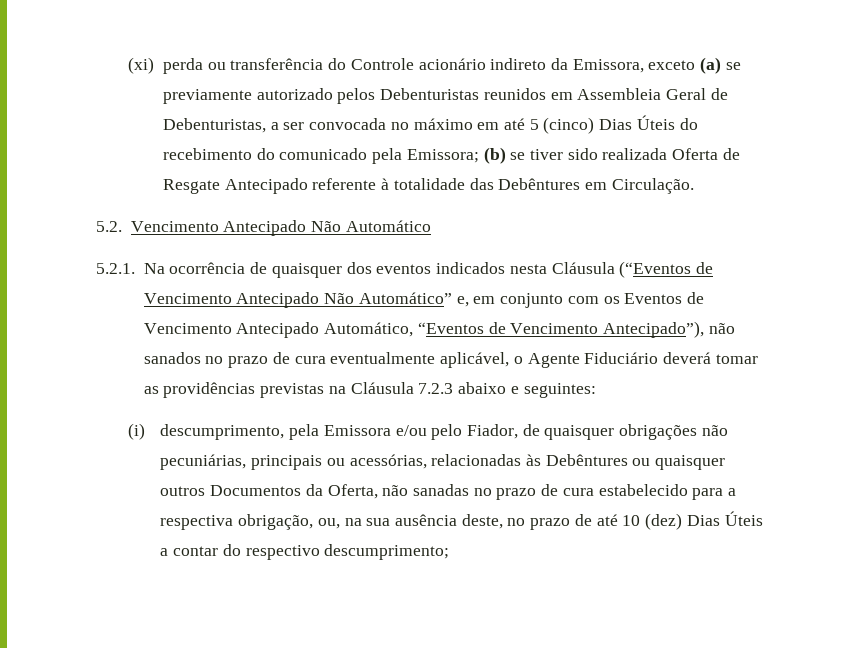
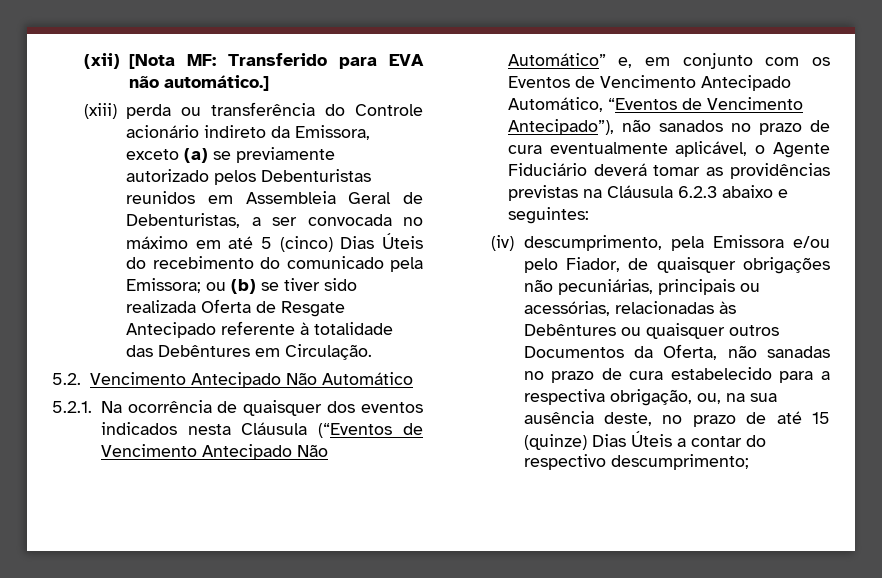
- (xi) perda ou transferência do Controle acionário indireto da Emissora, exceto (a) se previamente autorizado pelos Debenturistas reunidos em Assembleia Geral de Debenturistas, a ser convocada no máximo em até 5 (cinco) Dias Úteis do recebimento do comunicado pela Emissora; (b) se tiver sido realizada Oferta de Resgate Antecipado referente à totalidade das Debêntures em Circulação.
+ (xii) [Nota MF: Transferido para EVA não automático.]
+ (xiii) perda ou transferência do Controle acionário indireto da Emissora, exceto (a) se previamente autorizado pelos Debenturistas reunidos em Assembleia Geral de Debenturistas, a ser convocada no máximo em até 5 (cinco) Dias Úteis do recebimento do comunicado pela Emissora; ou (b) se tiver sido realizada Oferta de Resgate Antecipado referente à totalidade das Debêntures em Circulação.
- 5.2.1. Na ocorrência de quaisquer dos eventos indicados nesta Cláusula (“Eventos de Vencimento Antecipado Não Automático” e, em conjunto com os Eventos de Vencimento Antecipado Automático, “Eventos de Vencimento Antecipado”), não sanados no prazo de cura eventualmente aplicável, o Agente Fiduciário deverá tomar as providências previstas na Cláusula 7.2.3 abaixo e seguintes:
+ 5.2.1. Na ocorrência de quaisquer dos eventos indicados nesta Cláusula (“Eventos de Vencimento Antecipado Não Automático” e, em conjunto com os Eventos de Vencimento Antecipado Automático, “Eventos de Vencimento Antecipado”), não sanados no prazo de cura eventualmente aplicável, o Agente Fiduciário deverá tomar as providências previstas na Cláusula 6.2.3 abaixo e seguintes:
- (i) descumprimento, pela Emissora e/ou pelo Fiador, de quaisquer obrigações não pecuniárias, principais ou acessórias, relacionadas às Debêntures ou quaisquer outros Documentos da Oferta, não sanadas no prazo de cura estabelecido para a respectiva obrigação, ou, na sua ausência deste, no prazo de até 10 (dez) Dias Úteis a contar do respectivo descumprimento;
+ (iv) descumprimento, pela Emissora e/ou pelo Fiador, de quaisquer obrigações não pecuniárias, principais ou acessórias, relacionadas às Debêntures ou quaisquer outros Documentos da Oferta, não sanadas no prazo de cura estabelecido para a respectiva obrigação, ou, na sua ausência deste, no prazo de até 15 (quinze) Dias Úteis a contar do respectivo descumprimento;

